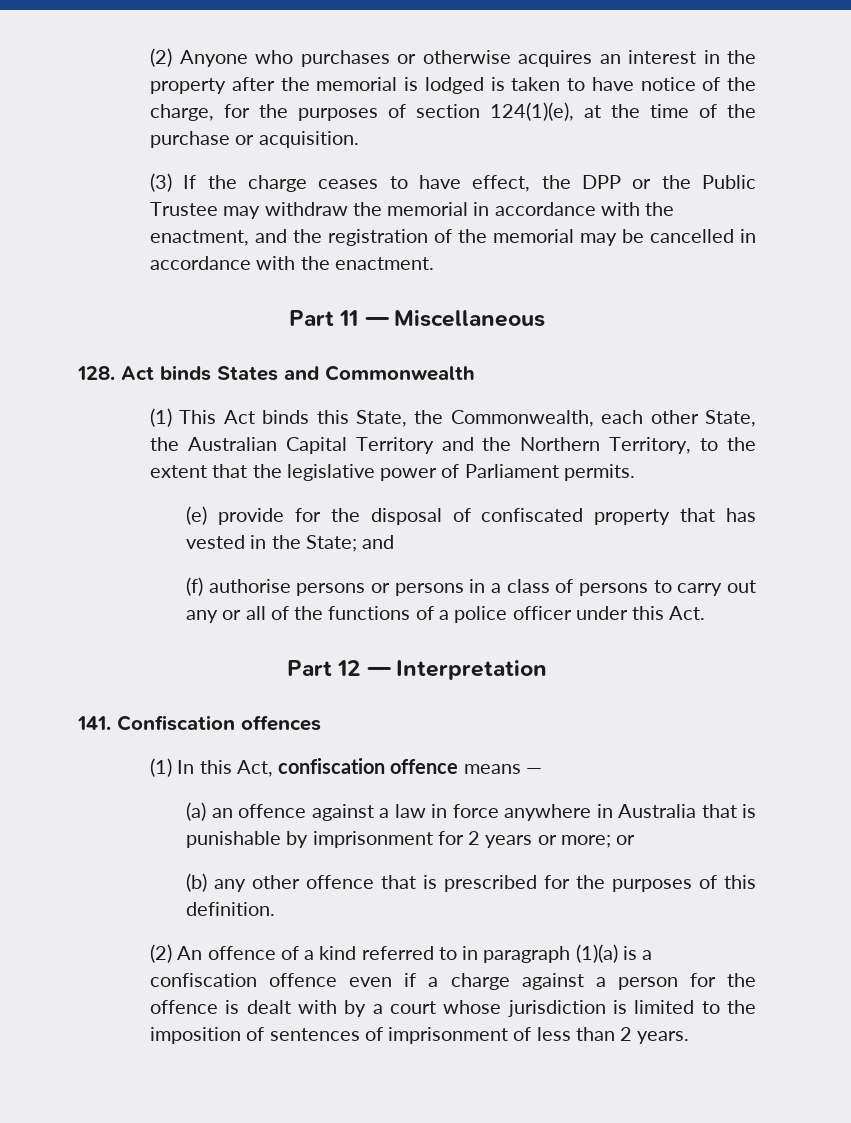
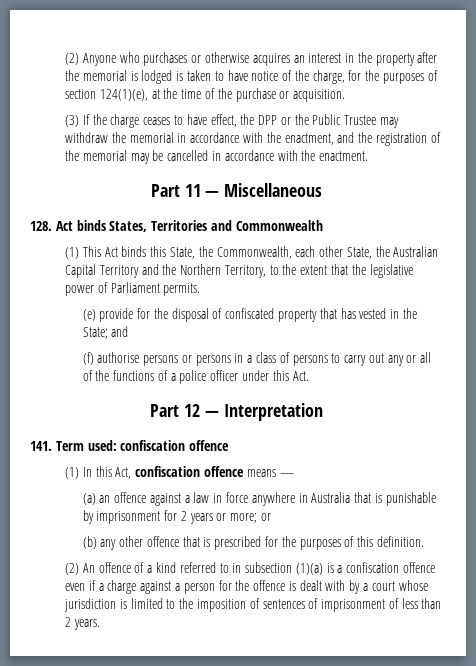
- 128. Act binds States and Commonwealth
+ 128. Act binds States, Territories and Commonwealth
- 141. Confiscation offences
+ 141. Term used: confiscation offence
- (2) An offence of a kind referred to in paragraph (1)(a) is a confiscation offence even if a charge against a person for the offence is dealt with by a court whose jurisdiction is limited to the imposition of sentences of imprisonment of less than 2 years.
+ (2) An offence of a kind referred to in subsection (1)(a) is a confiscation offence even if a charge against a person for the offence is dealt with by a court whose jurisdiction is limited to the imposition of sentences of imprisonment of less than 2 years.

